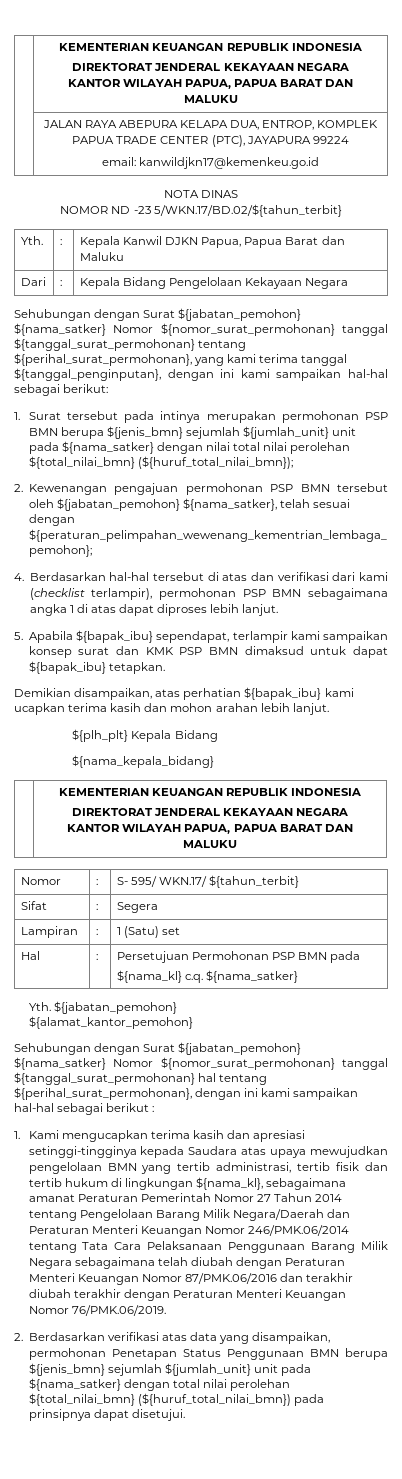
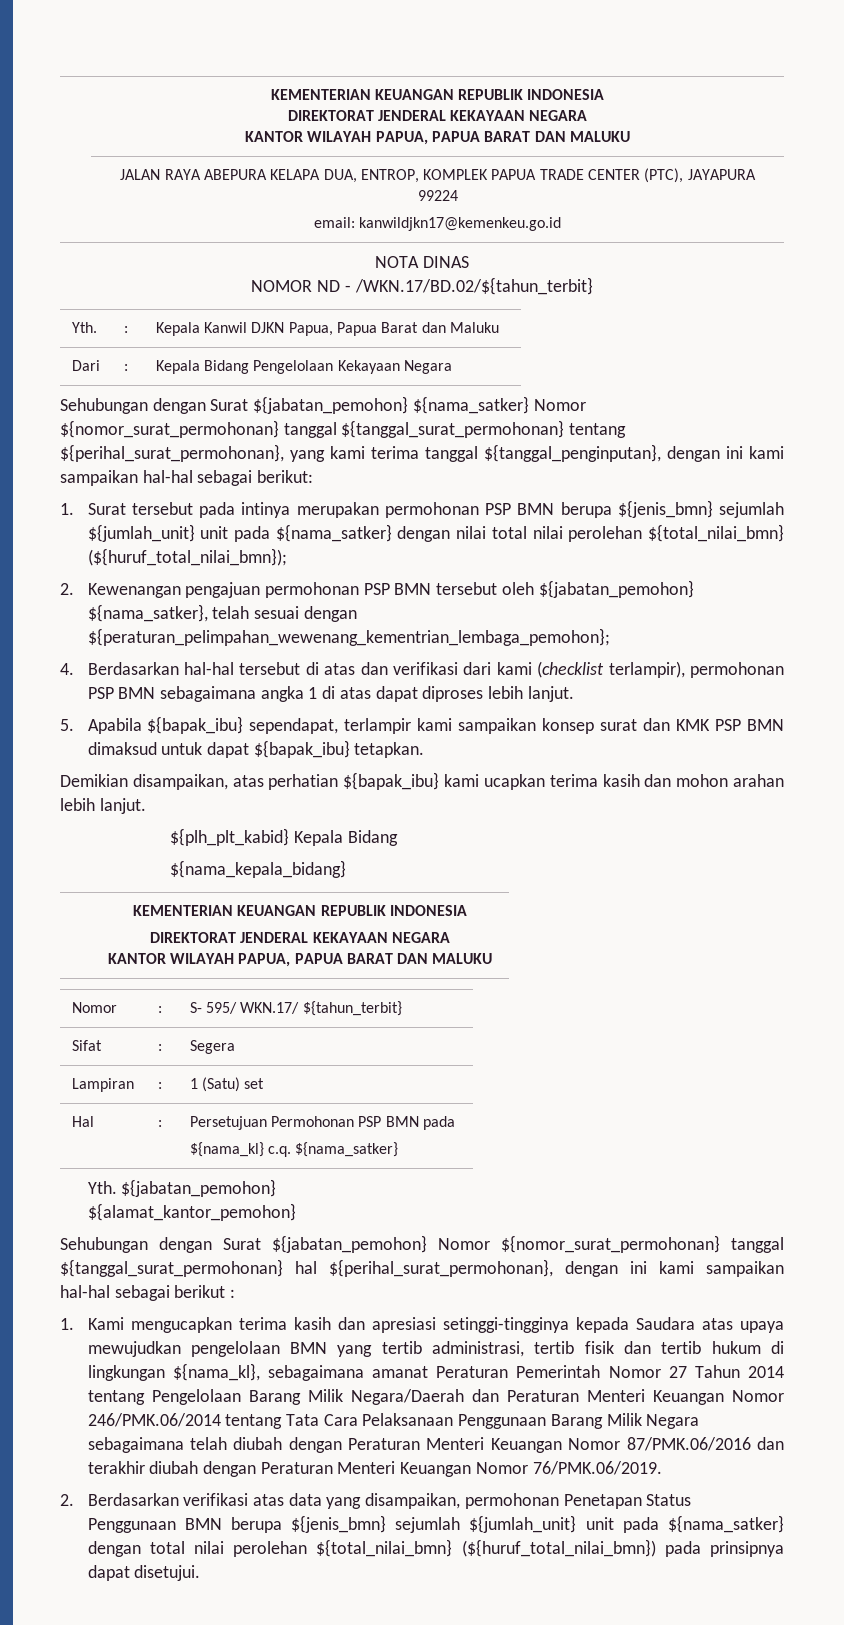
- NOMOR ND -23 5/WKN.17/BD.02/${tahun_terbit}
+ NOMOR ND - /WKN.17/BD.02/${tahun_terbit}
- ${plh_plt} Kepala Bidang
+ ${plh_plt_kabid} Kepala Bidang
- Sehubungan dengan Surat ${jabatan_pemohon} ${nama_satker} Nomor ${nomor_surat_permohonan} tanggal ${tanggal_surat_permohonan} hal tentang ${perihal_surat_permohonan}, dengan ini kami sampaikan hal-hal sebagai berikut :
+ Sehubungan dengan Surat ${jabatan_pemohon} Nomor ${nomor_surat_permohonan} tanggal ${tanggal_surat_permohonan} hal ${perihal_surat_permohonan}, dengan ini kami sampaikan hal-hal sebagai berikut :
- 1. Kami mengucapkan terima kasih dan apresiasi setinggi-tingginya kepada Saudara atas upaya mewujudkan pengelolaan BMN yang tertib administrasi, tertib fisik dan tertib hukum di lingkungan ${nama_kl}, sebagaimana amanat Peraturan Pemerintah Nomor 27 Tahun 2014 tentang Pengelolaan Barang Milik Negara/Daerah dan Peraturan Menteri Keuangan Nomor 246/PMK.06/2014 tentang Tata Cara Pelaksanaan Penggunaan Barang Milik Negara sebagaimana telah diubah dengan Peraturan Menteri Keuangan Nomor 87/PMK.06/2016 dan terakhir diubah terakhir dengan Peraturan Menteri Keuangan Nomor 76/PMK.06/2019.
+ 1. Kami mengucapkan terima kasih dan apresiasi setinggi-tingginya kepada Saudara atas upaya mewujudkan pengelolaan BMN yang tertib administrasi, tertib fisik dan tertib hukum di lingkungan ${nama_kl}, sebagaimana amanat Peraturan Pemerintah Nomor 27 Tahun 2014 tentang Pengelolaan Barang Milik Negara/Daerah dan Peraturan Menteri Keuangan Nomor 246/PMK.06/2014 tentang Tata Cara Pelaksanaan Penggunaan Barang Milik Negara sebagaimana telah diubah dengan Peraturan Menteri Keuangan Nomor 87/PMK.06/2016 dan terakhir diubah dengan Peraturan Menteri Keuangan Nomor 76/PMK.06/2019.

